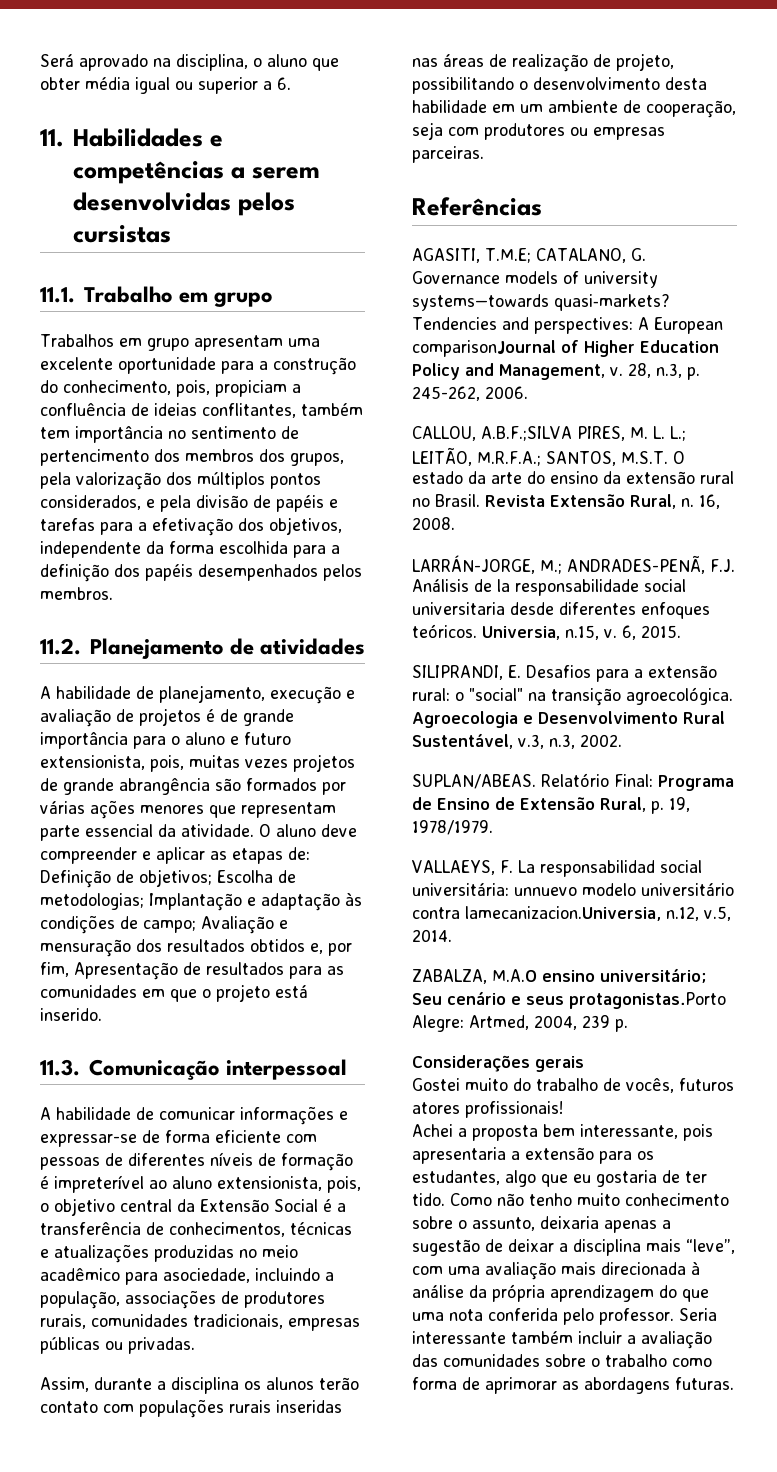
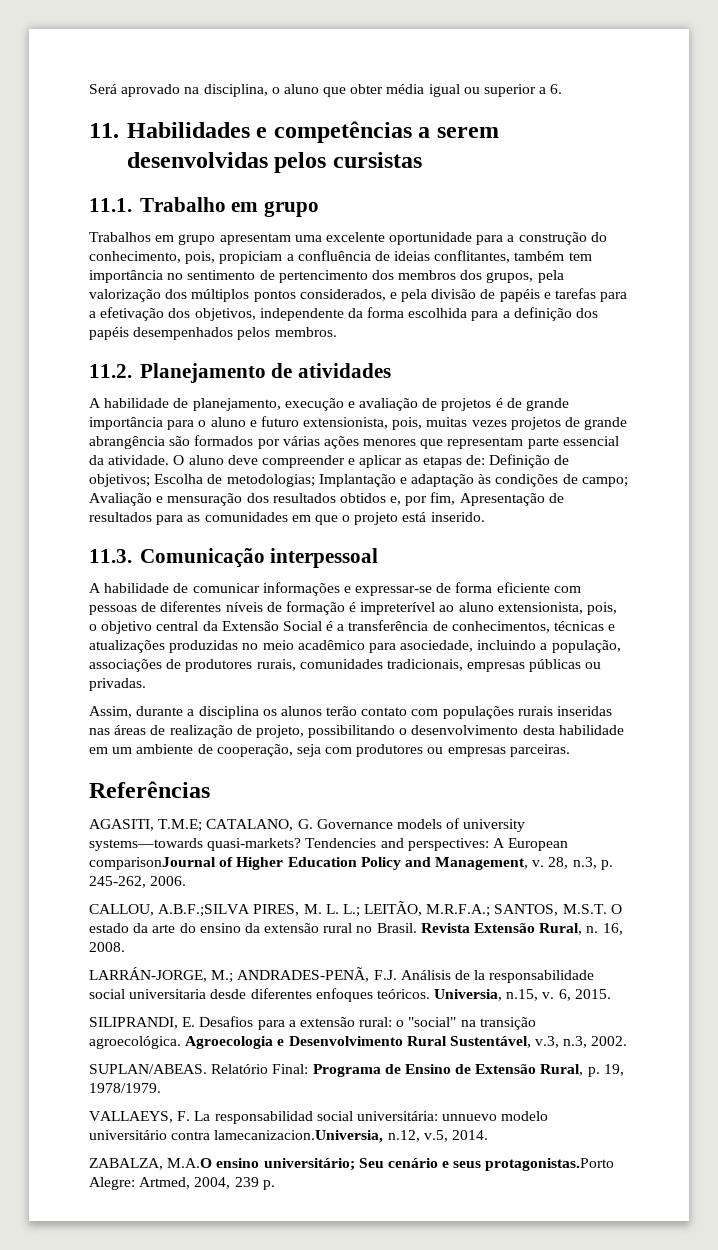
- Considerações gerais
- Gostei muito do trabalho de vocês, futuros atores profissionais!
- Achei a proposta bem interessante, pois apresentaria a extensão para os estudantes, algo que eu gostaria de ter tido. Como não tenho muito conhecimento sobre o assunto, deixaria apenas a sugestão de deixar a disciplina mais “leve”, com uma avaliação mais direcionada à análise da própria aprendizagem do que uma nota conferida pelo professor. Seria interessante também incluir a avaliação das comunidades sobre o trabalho como forma de aprimorar as abordagens futuras.

